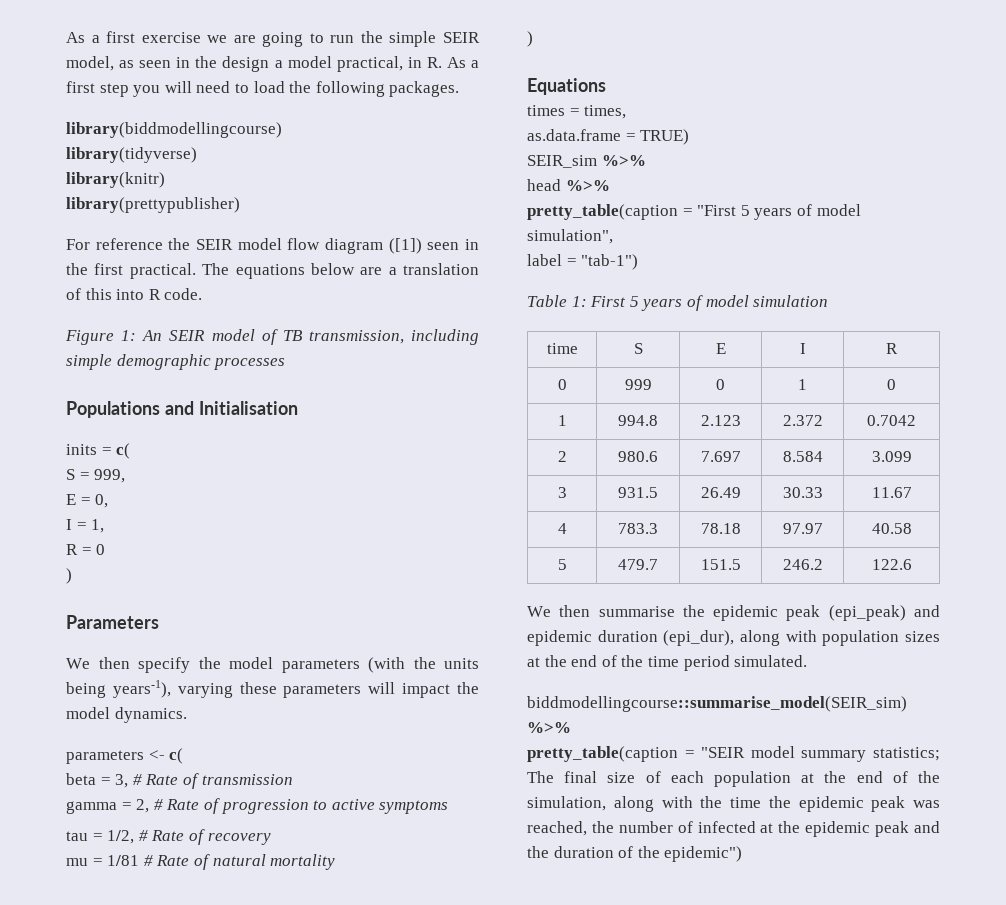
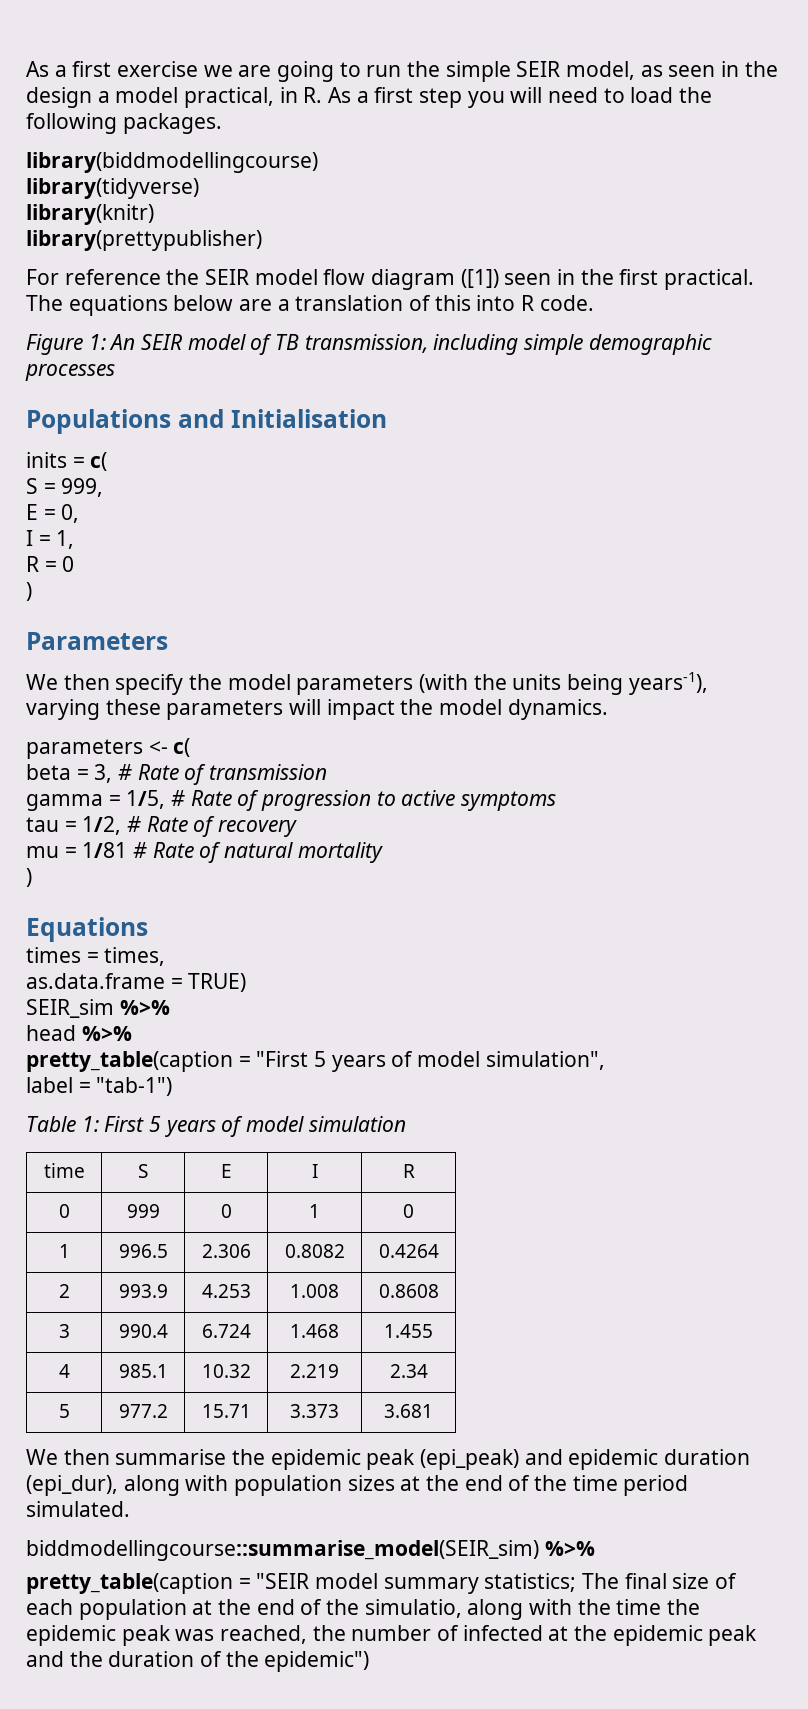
- gamma = 2, # Rate of progression to active symptoms
+ gamma = 1/5, # Rate of progression to active symptoms
- 1 | 994.8 | 2.123 | 2.372 | 0.7042
- 2 | 980.6 | 7.697 | 8.584 | 3.099
- 3 | 931.5 | 26.49 | 30.33 | 11.67
- 4 | 783.3 | 78.18 | 97.97 | 40.58
- 5 | 479.7 | 151.5 | 246.2 | 122.6
+ 1 | 996.5 | 2.306 | 0.8082 | 0.4264
+ 2 | 993.9 | 4.253 | 1.008 | 0.8608
+ 3 | 990.4 | 6.724 | 1.468 | 1.455
+ 4 | 985.1 | 10.32 | 2.219 | 2.34
+ 5 | 977.2 | 15.71 | 3.373 | 3.681
- pretty_table(caption = "SEIR model summary statistics; The final size of each population at the end of the simulation, along with the time the epidemic peak was reached, the number of infected at the epidemic peak and the duration of the epidemic")
+ pretty_table(caption = "SEIR model summary statistics; The final size of each population at the end of the simulatio, along with the time the epidemic peak was reached, the number of infected at the epidemic peak and the duration of the epidemic")

